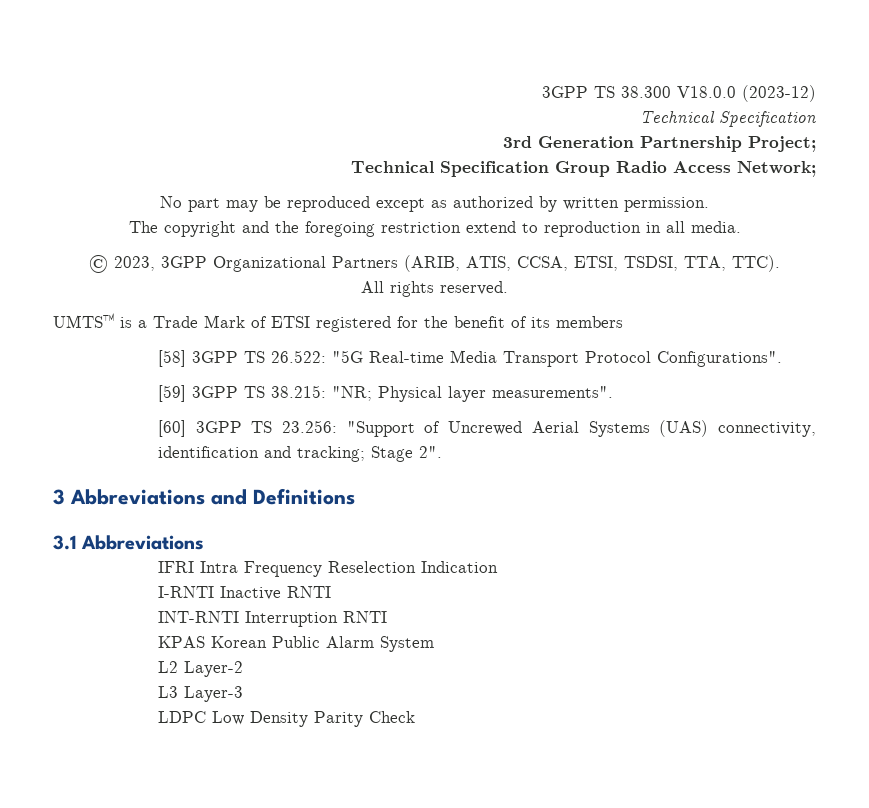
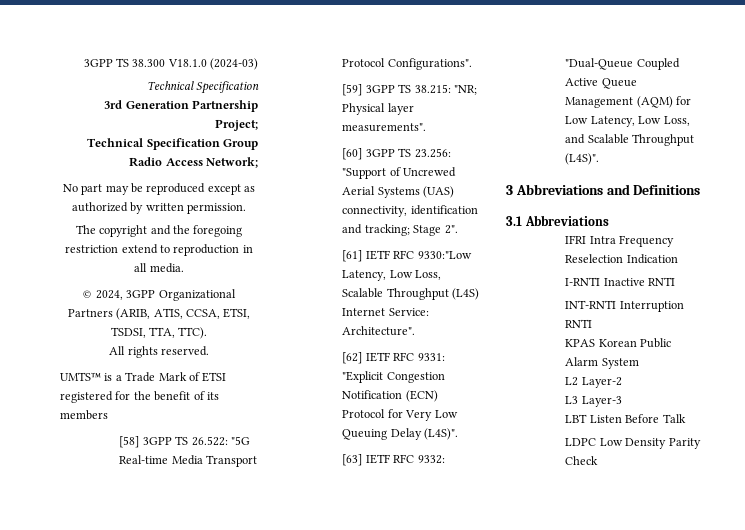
- 3GPP TS 38.300 V18.0.0 (2023-12)
+ 3GPP TS 38.300 V18.1.0 (2024-03)
- © 2023, 3GPP Organizational Partners (ARIB, ATIS, CCSA, ETSI, TSDSI, TTA, TTC).
+ © 2024, 3GPP Organizational Partners (ARIB, ATIS, CCSA, ETSI, TSDSI, TTA, TTC).
+ [61] IETF RFC 9330:"Low Latency, Low Loss, Scalable Throughput (L4S) Internet Service: Architecture".
+ [62] IETF RFC 9331: "Explicit Congestion Notification (ECN) Protocol for Very Low Queuing Delay (L4S)".
+ [63] IETF RFC 9332: "Dual-Queue Coupled Active Queue Management (AQM) for Low Latency, Low Loss, and Scalable Throughput (L4S)".
+ LBT Listen Before Talk

